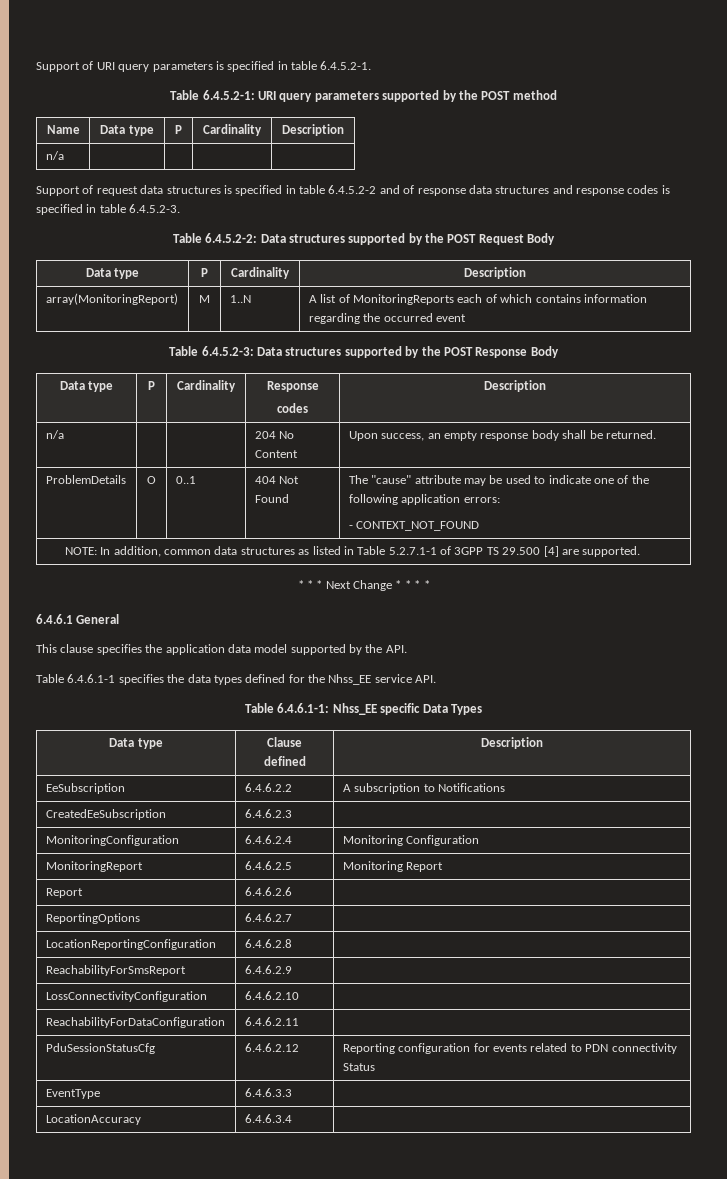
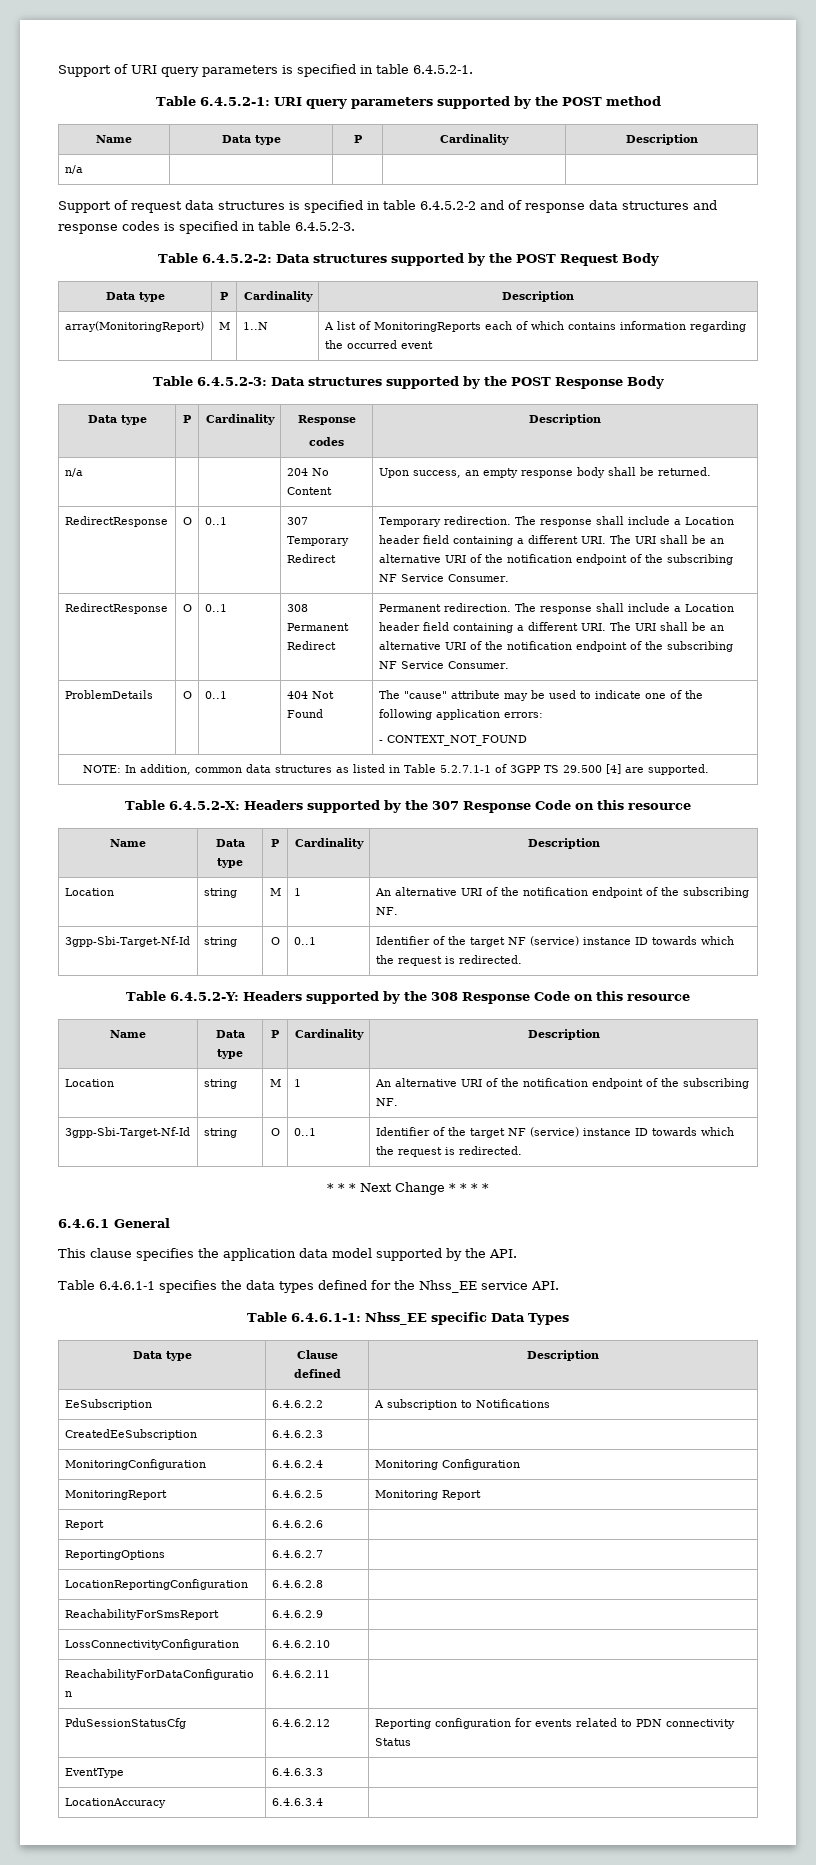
+ RedirectResponse | O | 0..1 | 307 Temporary Redirect | Temporary redirection. The response shall include a Location header field containing a different URI. The URI shall be an alternative URI of the notification endpoint of the subscribing NF Service Consumer.
+ RedirectResponse | O | 0..1 | 308 Permanent Redirect | Permanent redirection. The response shall include a Location header field containing a different URI. The URI shall be an alternative URI of the notification endpoint of the subscribing NF Service Consumer.
+ Table 6.4.5.2-X: Headers supported by the 307 Response Code on this resource
+ Name | Data type | P | Cardinality | Description
+ Location | string | M | 1 | An alternative URI of the notification endpoint of the subscribing NF.
+ 3gpp-Sbi-Target-Nf-Id | string | O | 0..1 | Identifier of the target NF (service) instance ID towards which the request is redirected.
+ Table 6.4.5.2-Y: Headers supported by the 308 Response Code on this resource
+ Name | Data type | P | Cardinality | Description
+ Location | string | M | 1 | An alternative URI of the notification endpoint of the subscribing NF.
+ 3gpp-Sbi-Target-Nf-Id | string | O | 0..1 | Identifier of the target NF (service) instance ID towards which the request is redirected.

